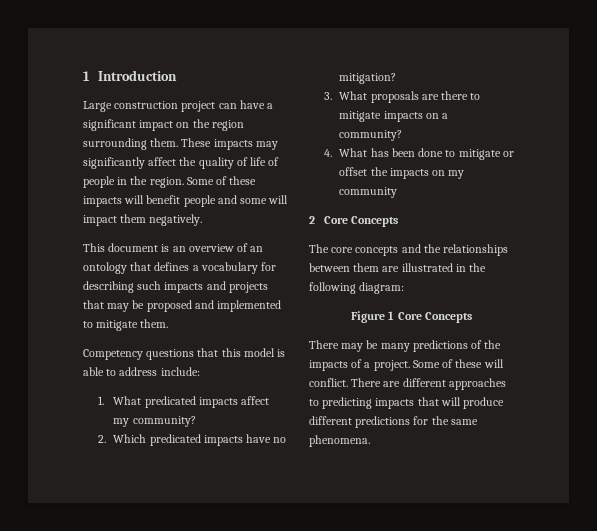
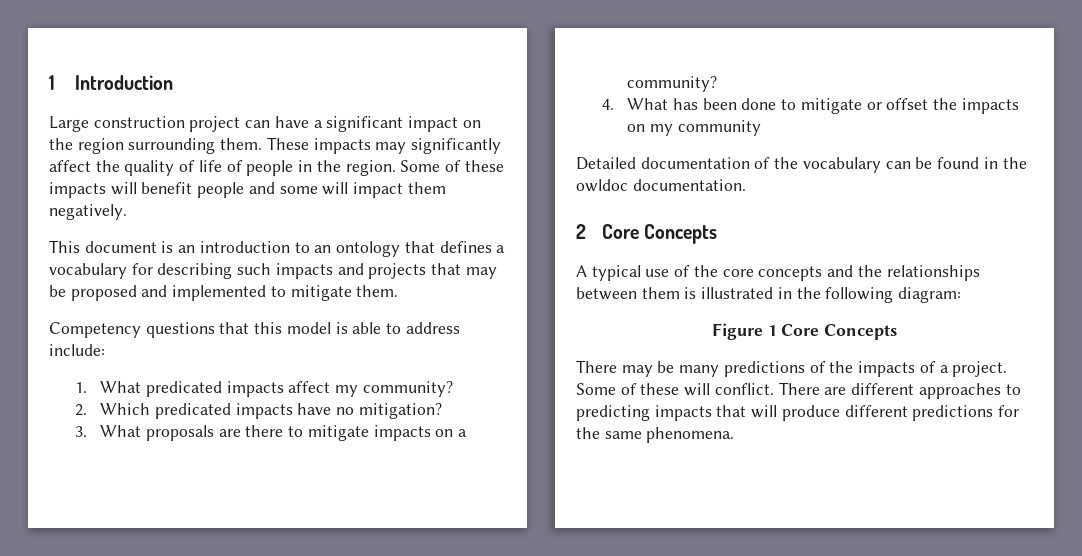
- This document is an overview of an ontology that defines a vocabulary for describing such impacts and projects that may be proposed and implemented to mitigate them.
+ This document is an introduction to an ontology that defines a vocabulary for describing such impacts and projects that may be proposed and implemented to mitigate them.
+ Detailed documentation of the vocabulary can be found in the owldoc documentation.
  2 Core Concepts
- The core concepts and the relationships between them are illustrated in the following diagram:
+ A typical use of the core concepts and the relationships between them is illustrated in the following diagram:

